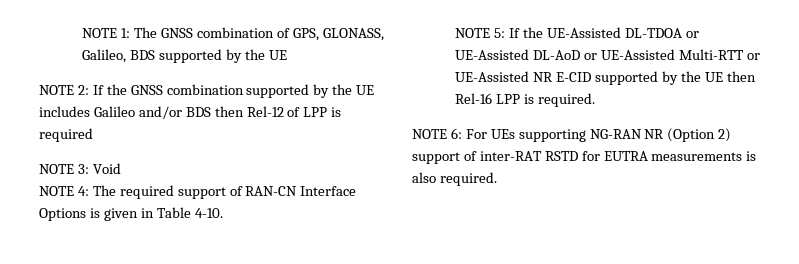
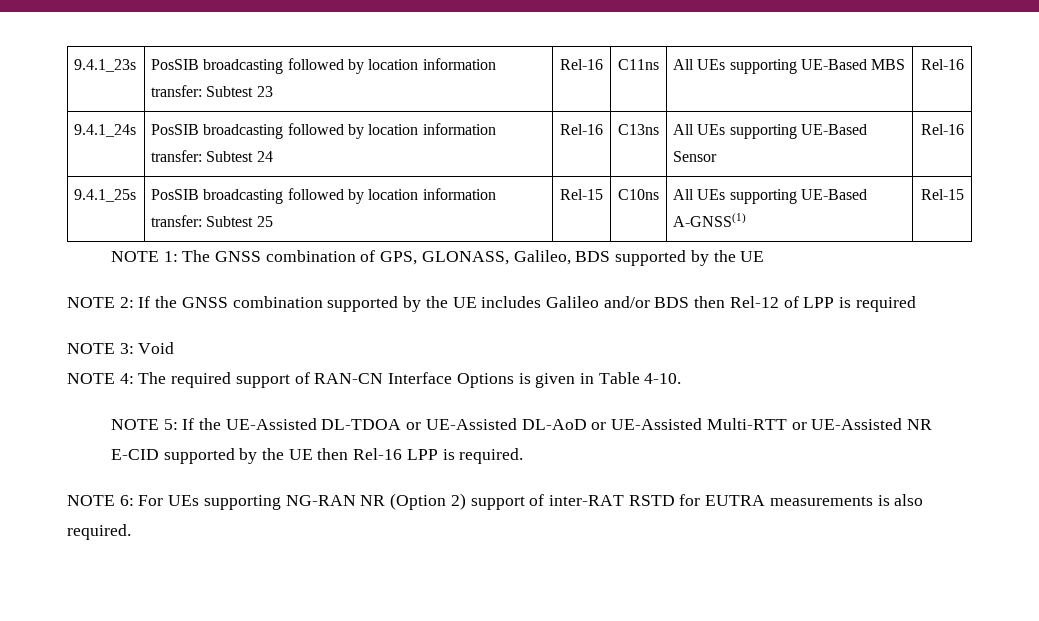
+ 9.4.1_23s | PosSIB broadcasting followed by location information transfer: Subtest 23 | Rel-16 | C11ns | All UEs supporting UE-Based MBS | Rel-16
+ 9.4.1_24s | PosSIB broadcasting followed by location information transfer: Subtest 24 | Rel-16 | C13ns | All UEs supporting UE-Based Sensor | Rel-16
+ 9.4.1_25s | PosSIB broadcasting followed by location information transfer: Subtest 25 | Rel-15 | C10ns | All UEs supporting UE-Based A-GNSS(1) | Rel-15

